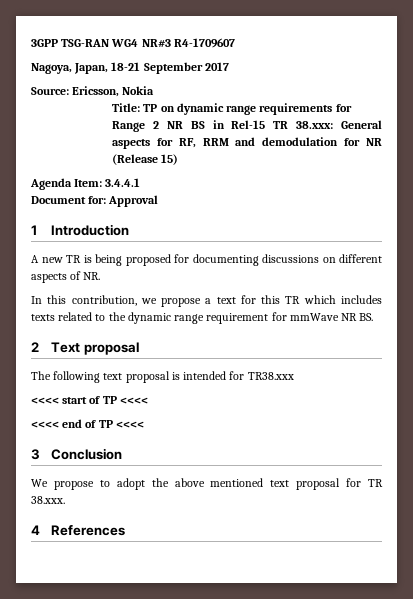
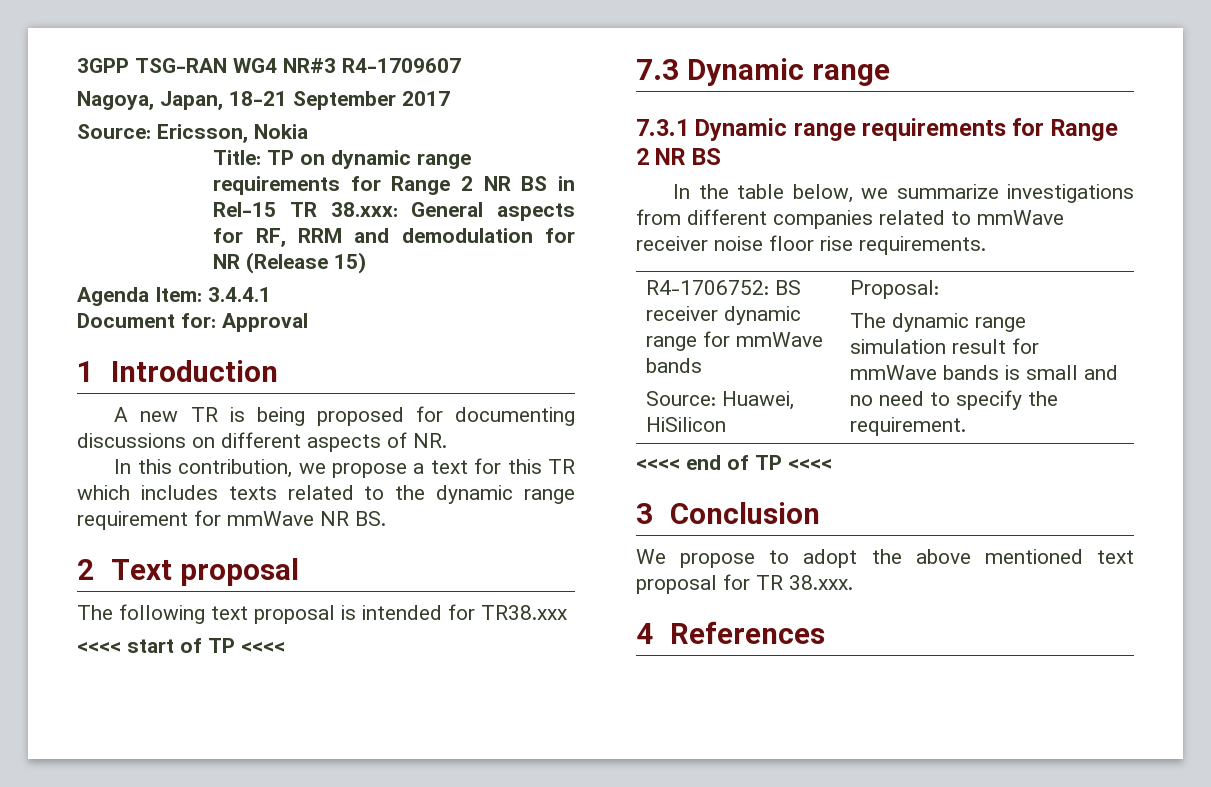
+ 7.3 Dynamic range
+ 7.3.1 Dynamic range requirements for Range 2 NR BS
+ In the table below, we summarize investigations from different companies related to mmWave receiver noise floor rise requirements.
+ R4-1706752: BS receiver dynamic range for mmWave bands
+ Source: Huawei, HiSilicon | Proposal:
+ The dynamic range simulation result for mmWave bands is small and no need to specify the requirement.

